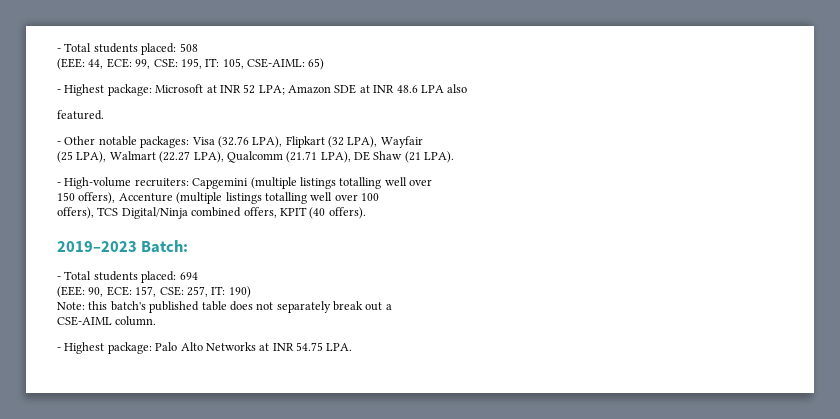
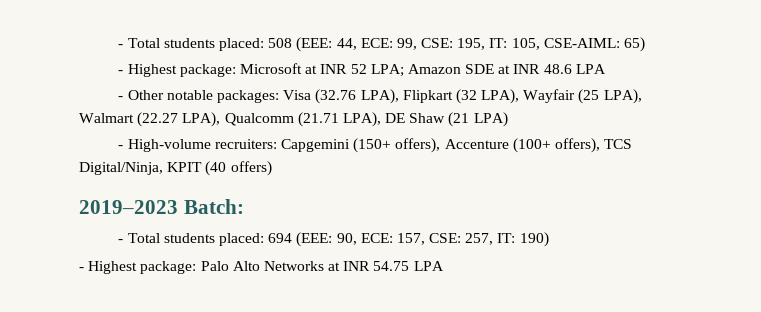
- - Total students placed: 508
- (EEE: 44, ECE: 99, CSE: 195, IT: 105, CSE-AIML: 65)
+ - Total students placed: 508 (EEE: 44, ECE: 99, CSE: 195, IT: 105, CSE-AIML: 65)
- - Highest package: Microsoft at INR 52 LPA; Amazon SDE at INR 48.6 LPA also
- featured.
+ - Highest package: Microsoft at INR 52 LPA; Amazon SDE at INR 48.6 LPA
- - Other notable packages: Visa (32.76 LPA), Flipkart (32 LPA), Wayfair
- (25 LPA), Walmart (22.27 LPA), Qualcomm (21.71 LPA), DE Shaw (21 LPA).
+ - Other notable packages: Visa (32.76 LPA), Flipkart (32 LPA), Wayfair (25 LPA), Walmart (22.27 LPA), Qualcomm (21.71 LPA), DE Shaw (21 LPA)
- - High-volume recruiters: Capgemini (multiple listings totalling well over
- 150 offers), Accenture (multiple listings totalling well over 100
- offers), TCS Digital/Ninja combined offers, KPIT (40 offers).
+ - High-volume recruiters: Capgemini (150+ offers), Accenture (100+ offers), TCS Digital/Ninja, KPIT (40 offers)
- - Total students placed: 694
- (EEE: 90, ECE: 157, CSE: 257, IT: 190)
+ - Total students placed: 694 (EEE: 90, ECE: 157, CSE: 257, IT: 190)
- Note: this batch's published table does not separately break out a
- CSE-AIML column.
- - Highest package: Palo Alto Networks at INR 54.75 LPA.
+ - Highest package: Palo Alto Networks at INR 54.75 LPA

